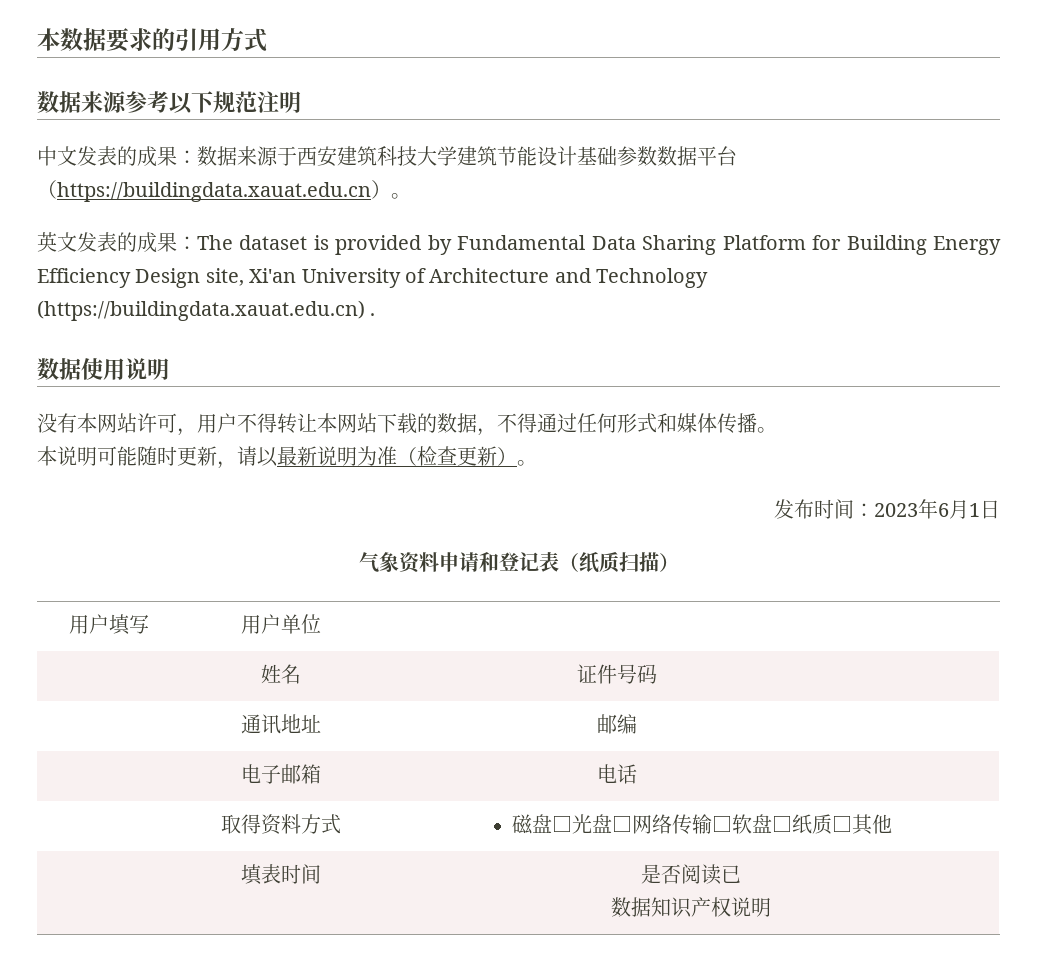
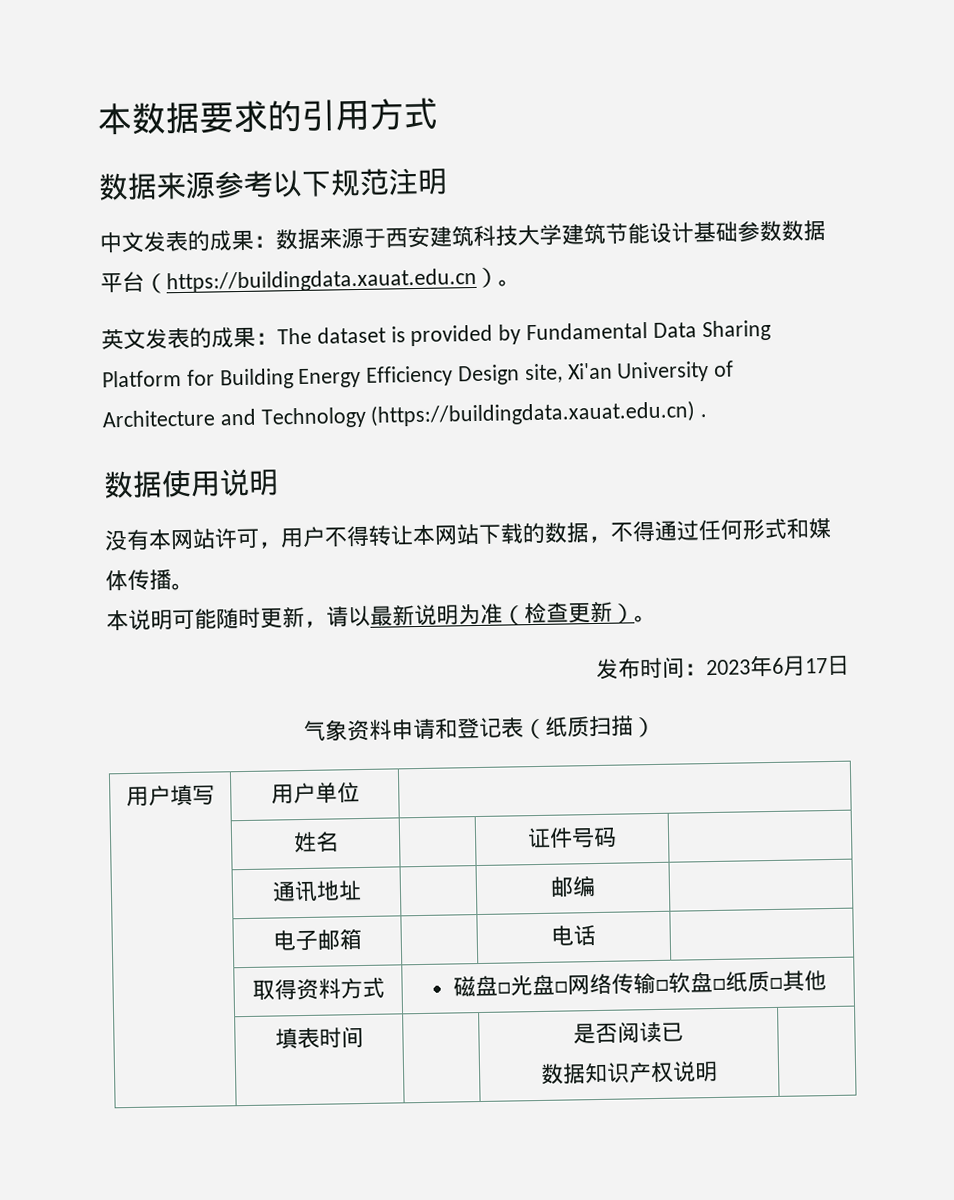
- 发布时间：2023年6月1日
+ 发布时间：2023年6月17日

